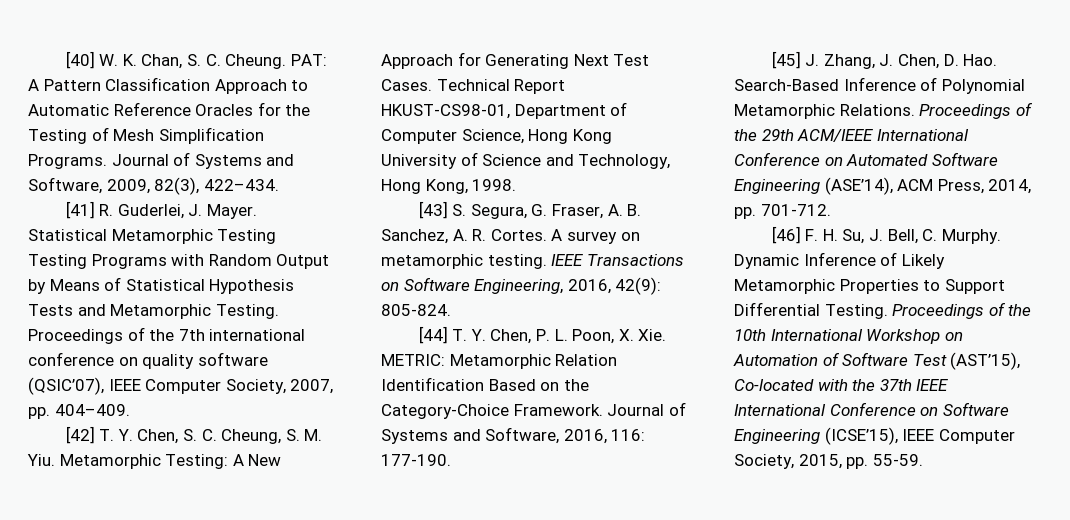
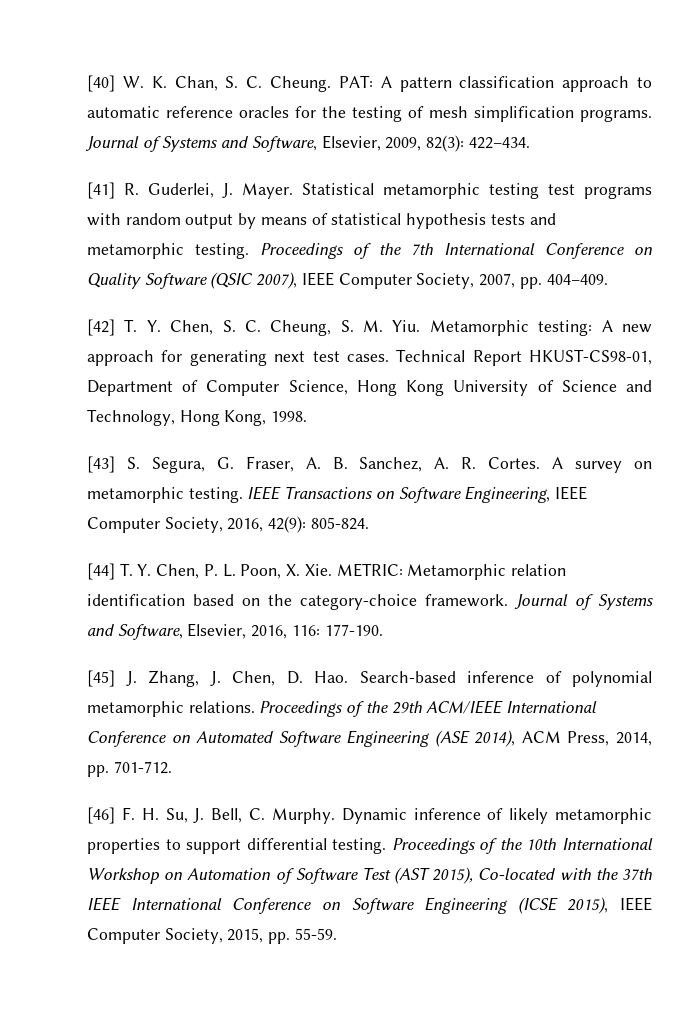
- PAT: A Pattern Classification Approach to Automatic Reference Oracles for the Testing of Mesh Simplification Programs. Journal of Systems and Software, 2009, 82(3), 422–434.
+ PAT: A pattern classification approach to automatic reference oracles for the testing of mesh simplification programs. Journal of Systems and Software, Elsevier, 2009, 82(3): 422–434.
- Statistical Metamorphic Testing Testing Programs with Random Output by Means of Statistical Hypothesis Tests and Metamorphic Testing. Proceedings of the 7th international conference on quality software (QSIC’07), IEEE Computer Society, 2007, pp. 404–409.
+ Statistical metamorphic testing test programs with random output by means of statistical hypothesis tests and metamorphic testing. Proceedings of the 7th International Conference on Quality Software (QSIC 2007), IEEE Computer Society, 2007, pp. 404–409.
- [42] T. Y. Chen, S. C. Cheung, S. M. Yiu. Metamorphic Testing: A New Approach for Generating Next Test Cases.
+ [42] T. Y. Chen, S. C. Cheung, S. M. Yiu. Metamorphic testing: A new approach for generating next test cases.
- IEEE Transactions on Software Engineering, 2016, 42(9): 805-824.
+ IEEE Transactions on Software Engineering, IEEE Computer Society, 2016, 42(9): 805-824.
- [44] T. Y. Chen, P. L. Poon, X. Xie. METRIC: Metamorphic Relation Identification Based on the Category-Choice Framework. Journal of Systems and Software, 2016, 116: 177-190.
+ [44] T. Y. Chen, P. L. Poon, X. Xie. METRIC: Metamorphic relation identification based on the category-choice framework. Journal of Systems and Software, Elsevier, 2016, 116: 177-190.
- [45] J. Zhang, J. Chen, D. Hao. Search-Based Inference of Polynomial Metamorphic Relations.
+ [45] J. Zhang, J. Chen, D. Hao. Search-based inference of polynomial metamorphic relations.
- Proceedings of the 29th ACM/IEEE International Conference on Automated Software Engineering (ASE’14), ACM Press, 2014, pp. 701-712.
+ Proceedings of the 29th ACM/IEEE International Conference on Automated Software Engineering (ASE 2014), ACM Press, 2014, pp. 701-712.
- Dynamic Inference of Likely Metamorphic Properties to Support Differential Testing.
+ Dynamic inference of likely metamorphic properties to support differential testing.
- Proceedings of the 10th International Workshop on Automation of Software Test (AST’15), Co-located with the 37th IEEE International Conference on Software Engineering (ICSE’15), IEEE Computer Society, 2015, pp. 55-59.
+ Proceedings of the 10th International Workshop on Automation of Software Test (AST 2015), Co-located with the 37th IEEE International Conference on Software Engineering (ICSE 2015), IEEE Computer Society, 2015, pp. 55-59.

